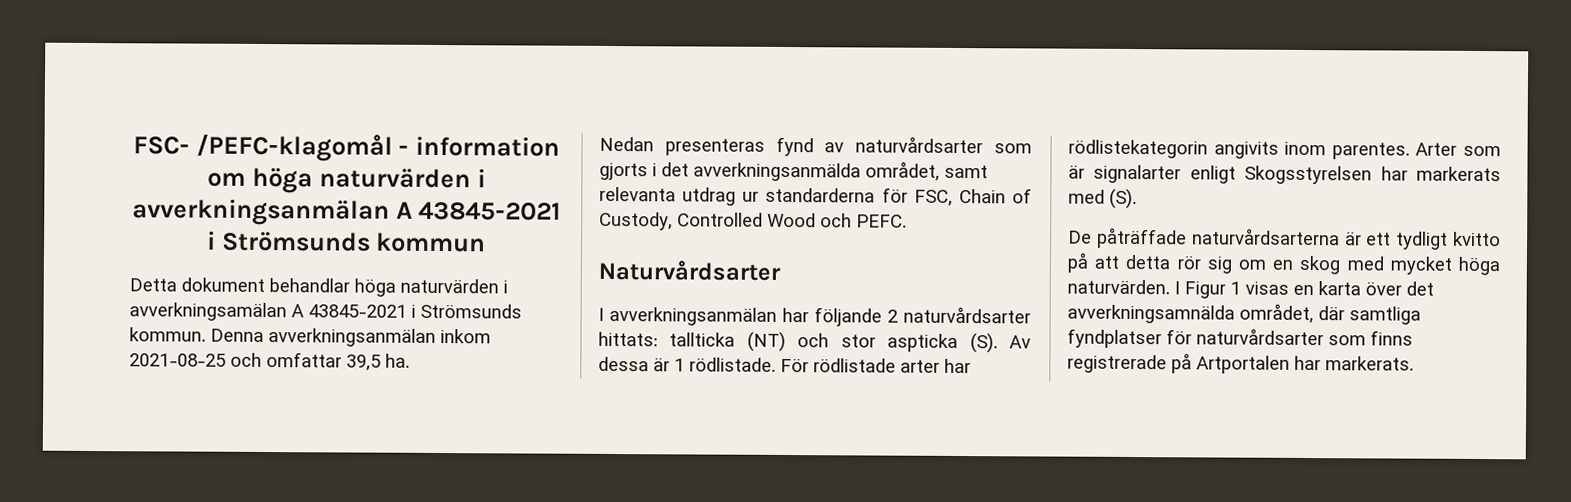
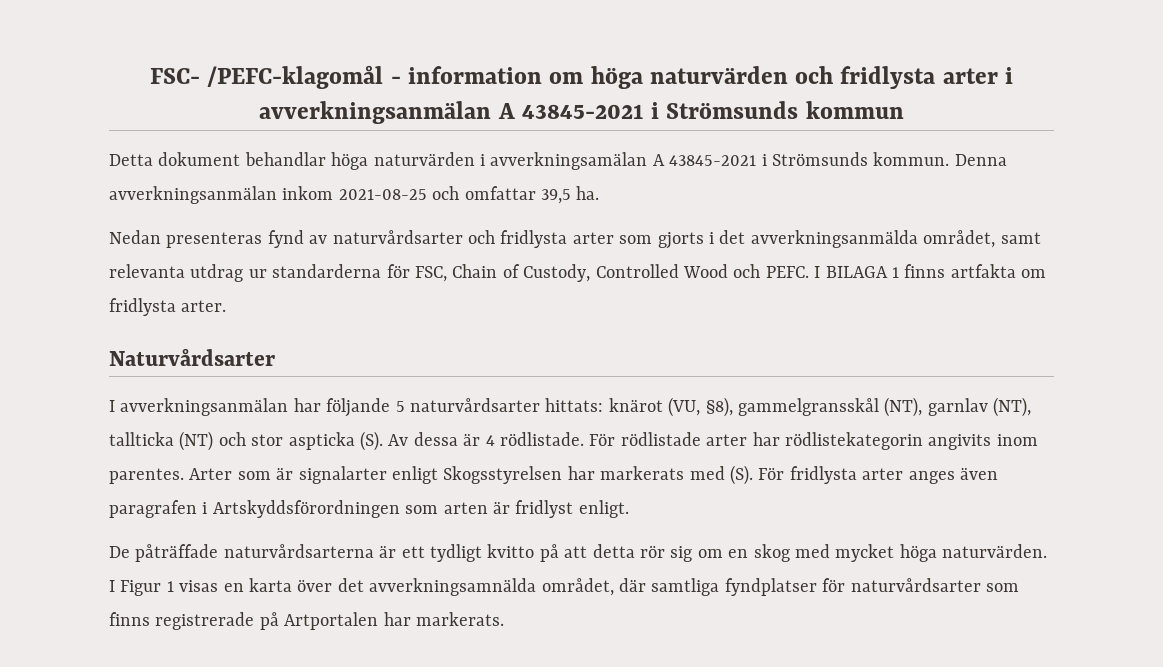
- FSC- /PEFC-klagomål - information om höga naturvärden i avverkningsanmälan A 43845-2021 i Strömsunds kommun
+ FSC- /PEFC-klagomål - information om höga naturvärden och fridlysta arter i avverkningsanmälan A 43845-2021 i Strömsunds kommun
- Nedan presenteras fynd av naturvårdsarter som gjorts i det avverkningsanmälda området, samt relevanta utdrag ur standarderna för FSC, Chain of Custody, Controlled Wood och PEFC.
+ Nedan presenteras fynd av naturvårdsarter och fridlysta arter som gjorts i det avverkningsanmälda området, samt relevanta utdrag ur standarderna för FSC, Chain of Custody, Controlled Wood och PEFC. I BILAGA 1 finns artfakta om fridlysta arter.
- I avverkningsanmälan har följande 2 naturvårdsarter hittats: tallticka (NT) och stor aspticka (S). Av dessa är 1 rödlistade.
+ I avverkningsanmälan har följande 5 naturvårdsarter hittats: knärot (VU, §8), gammelgransskål (NT), garnlav (NT), tallticka (NT) och stor aspticka (S). Av dessa är 4 rödlistade.
- Arter som är signalarter enligt Skogsstyrelsen har markerats med (S).
+ Arter som är signalarter enligt Skogsstyrelsen har markerats med (S). För fridlysta arter anges även paragrafen i Artskyddsförordningen som arten är fridlyst enligt.

